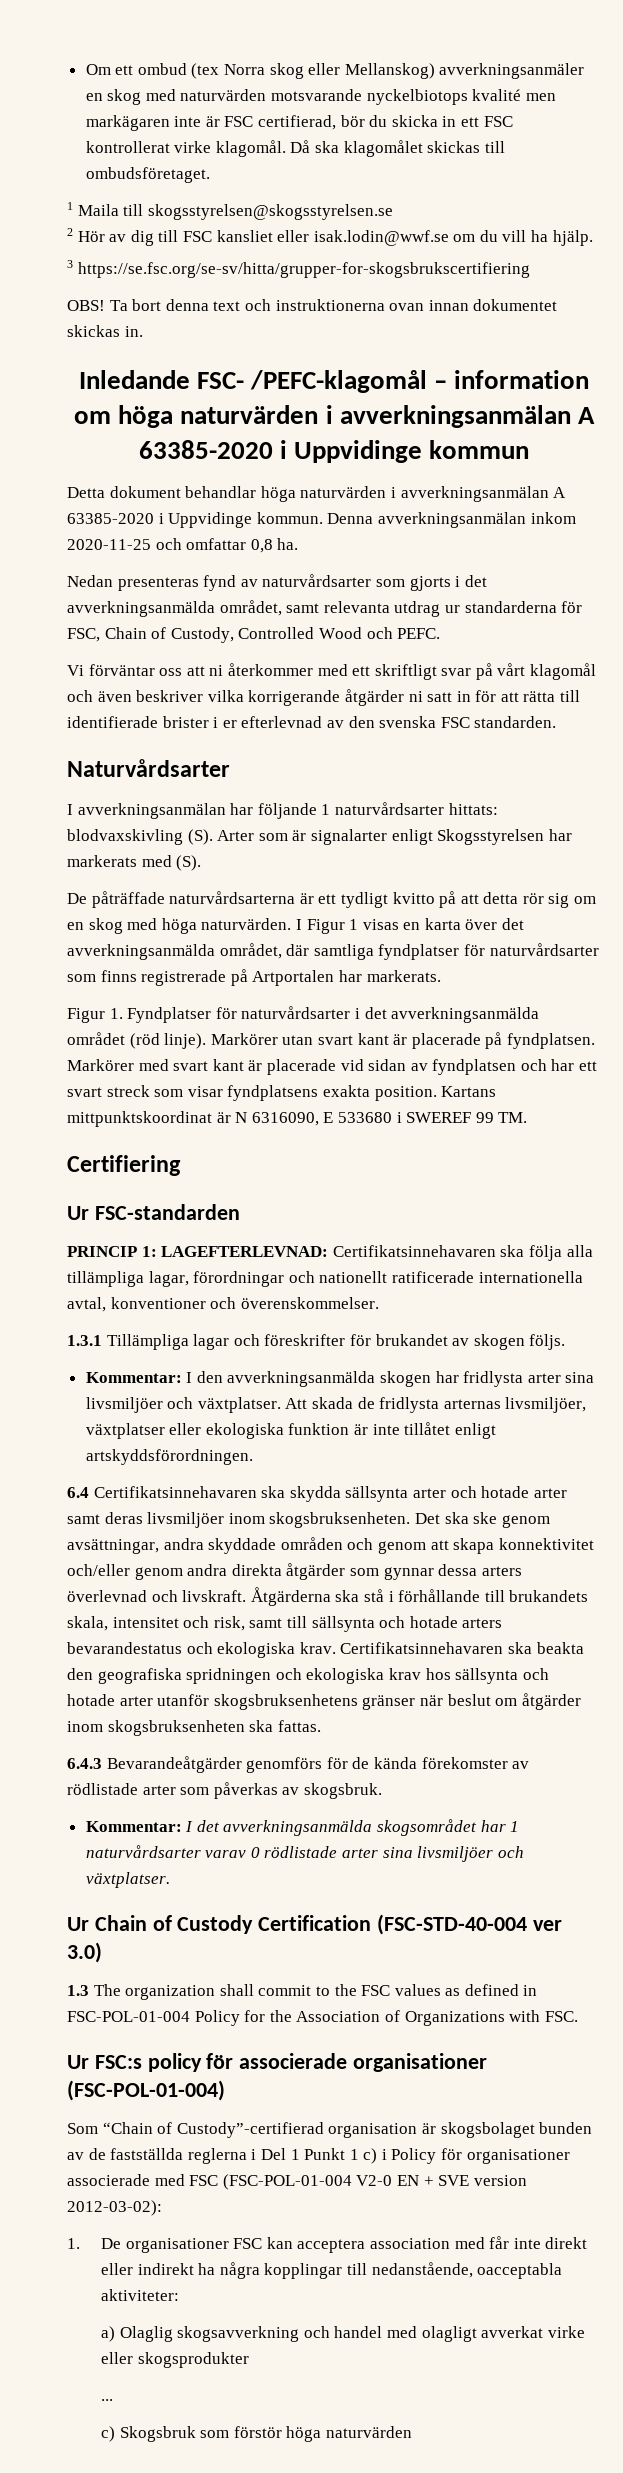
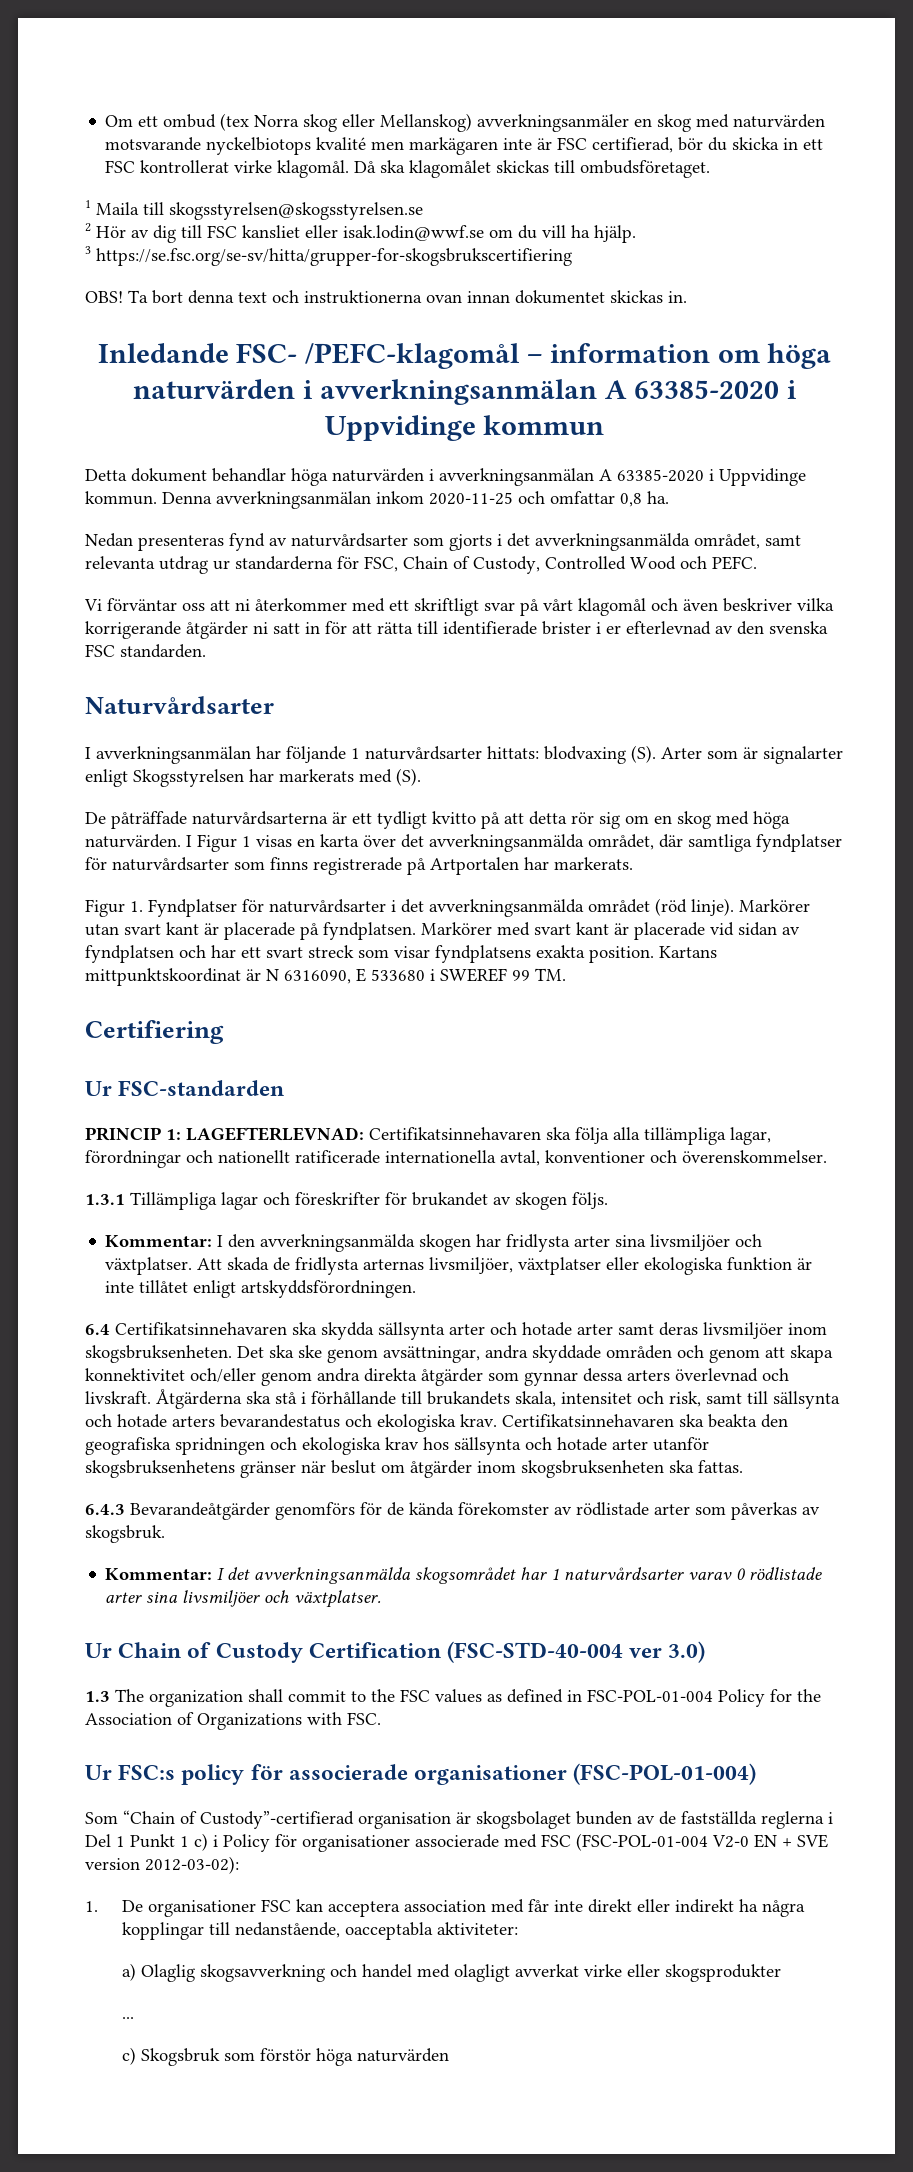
- I avverkningsanmälan har följande 1 naturvårdsarter hittats: blodvaxskivling (S). Arter som är signalarter enligt Skogsstyrelsen har markerats med (S).
+ I avverkningsanmälan har följande 1 naturvårdsarter hittats: blodvaxing (S). Arter som är signalarter enligt Skogsstyrelsen har markerats med (S).

